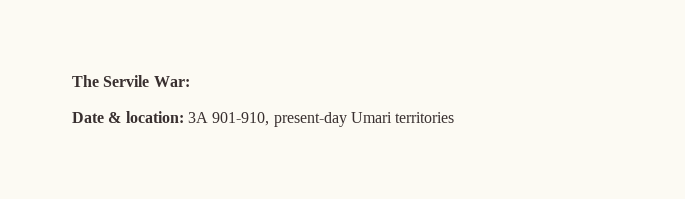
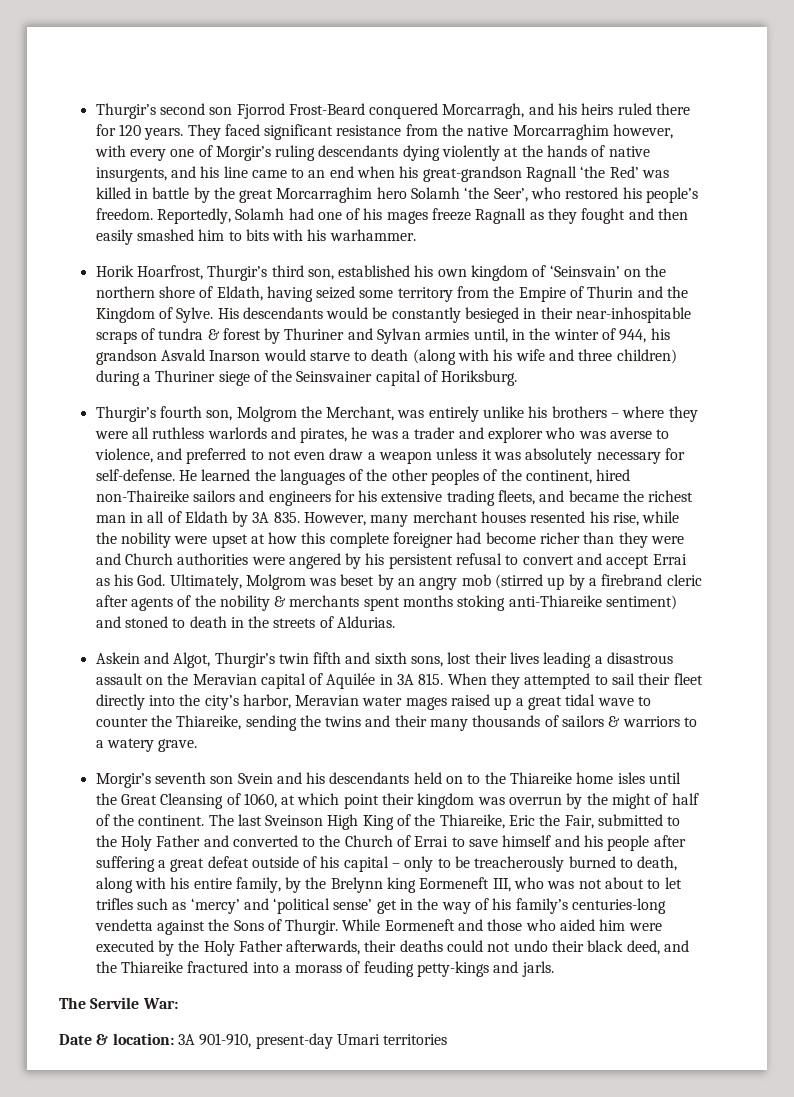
+ Thurgir’s second son Fjorrod Frost-Beard conquered Morcarragh, and his heirs ruled there for 120 years. They faced significant resistance from the native Morcarraghim however, with every one of Morgir’s ruling descendants dying violently at the hands of native insurgents, and his line came to an end when his great-grandson Ragnall ‘the Red’ was killed in battle by the great Morcarraghim hero Solamh ‘the Seer’, who restored his people’s freedom. Reportedly, Solamh had one of his mages freeze Ragnall as they fought and then easily smashed him to bits with his warhammer.
+ Horik Hoarfrost, Thurgir’s third son, established his own kingdom of ‘Seinsvain’ on the northern shore of Eldath, having seized some territory from the Empire of Thurin and the Kingdom of Sylve. His descendants would be constantly besieged in their near-inhospitable scraps of tundra & forest by Thuriner and Sylvan armies until, in the winter of 944, his grandson Asvald Inarson would starve to death (along with his wife and three children) during a Thuriner siege of the Seinsvainer capital of Horiksburg.
+ Thurgir’s fourth son, Molgrom the Merchant, was entirely unlike his brothers – where they were all ruthless warlords and pirates, he was a trader and explorer who was averse to violence, and preferred to not even draw a weapon unless it was absolutely necessary for self-defense. He learned the languages of the other peoples of the continent, hired non-Thaireike sailors and engineers for his extensive trading fleets, and became the richest man in all of Eldath by 3A 835. However, many merchant houses resented his rise, while the nobility were upset at how this complete foreigner had become richer than they were and Church authorities were angered by his persistent refusal to convert and accept Errai as his God. Ultimately, Molgrom was beset by an angry mob (stirred up by a firebrand cleric after agents of the nobility & merchants spent months stoking anti-Thiareike sentiment) and stoned to death in the streets of Aldurias.
+ Askein and Algot, Thurgir’s twin fifth and sixth sons, lost their lives leading a disastrous assault on the Meravian capital of Aquilée in 3A 815. When they attempted to sail their fleet directly into the city’s harbor, Meravian water mages raised up a great tidal wave to counter the Thiareike, sending the twins and their many thousands of sailors & warriors to a watery grave.
+ Morgir’s seventh son Svein and his descendants held on to the Thiareike home isles until the Great Cleansing of 1060, at which point their kingdom was overrun by the might of half of the continent. The last Sveinson High King of the Thiareike, Eric the Fair, submitted to the Holy Father and converted to the Church of Errai to save himself and his people after suffering a great defeat outside of his capital – only to be treacherously burned to death, along with his entire family, by the Brelynn king Eormeneft III, who was not about to let trifles such as ‘mercy’ and ‘political sense’ get in the way of his family’s centuries-long vendetta against the Sons of Thurgir. While Eormeneft and those who aided him were executed by the Holy Father afterwards, their deaths could not undo their black deed, and the Thiareike fractured into a morass of feuding petty-kings and jarls.

